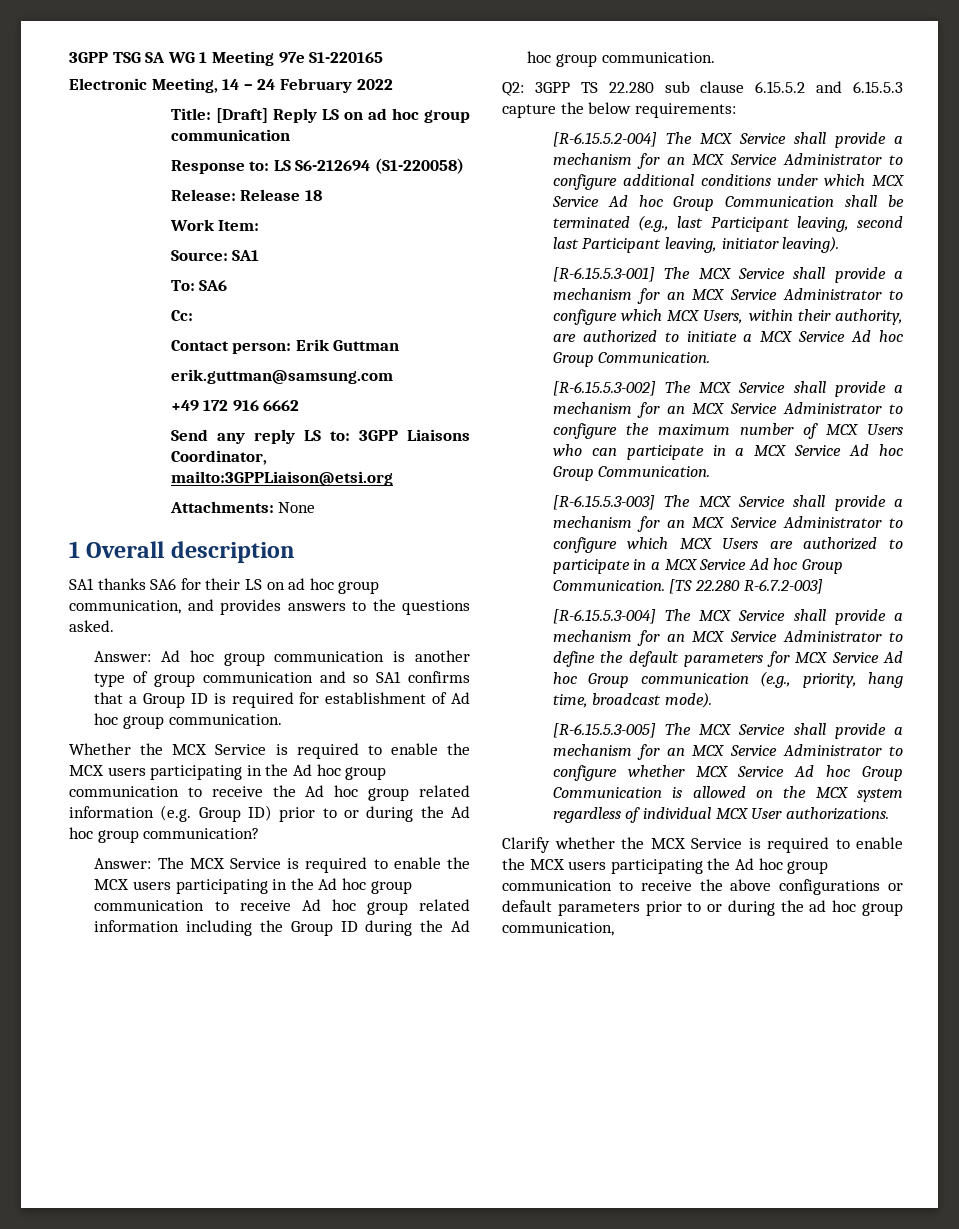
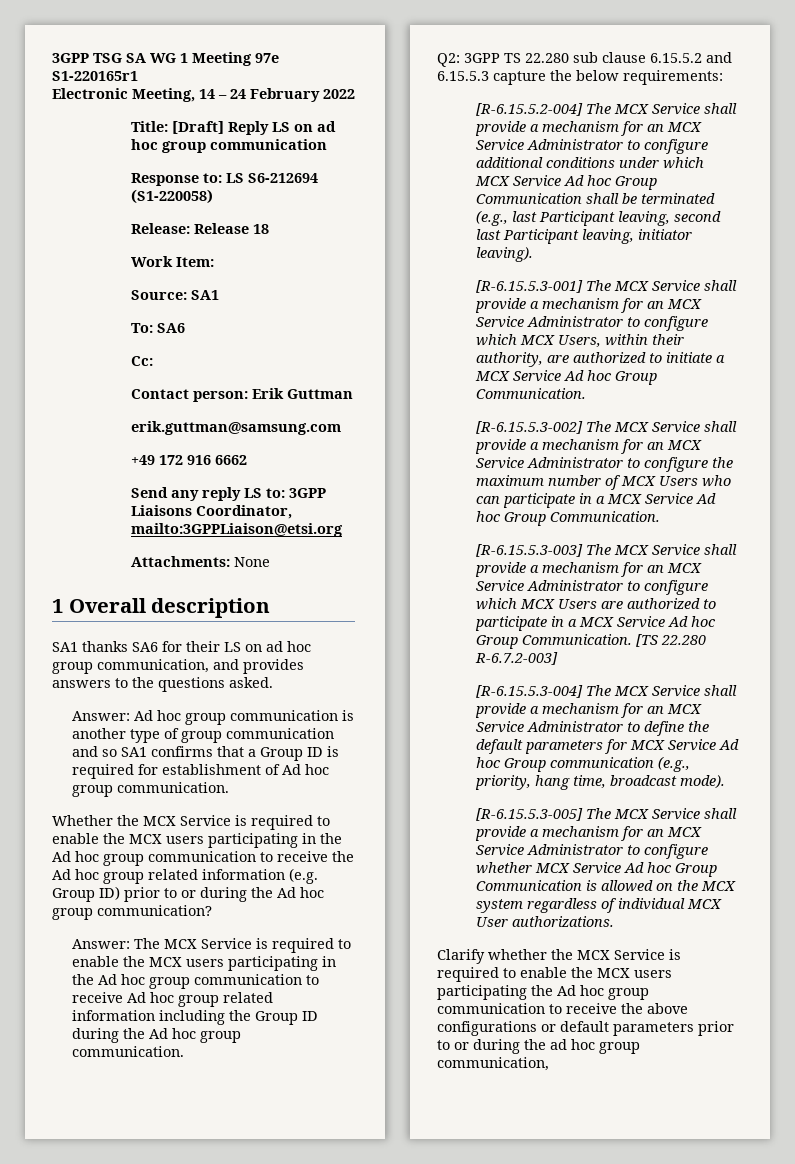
- 3GPP TSG SA WG 1 Meeting 97e S1-220165
+ 3GPP TSG SA WG 1 Meeting 97e S1-220165r1

